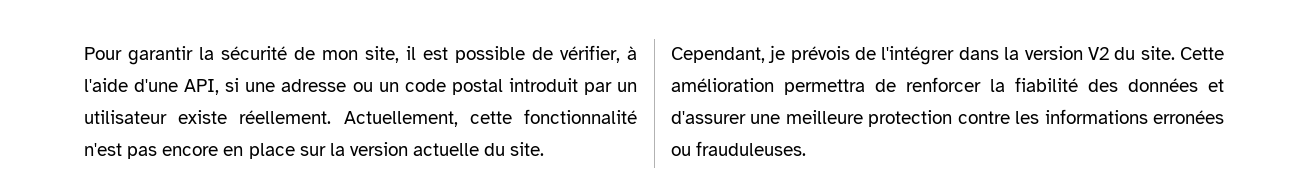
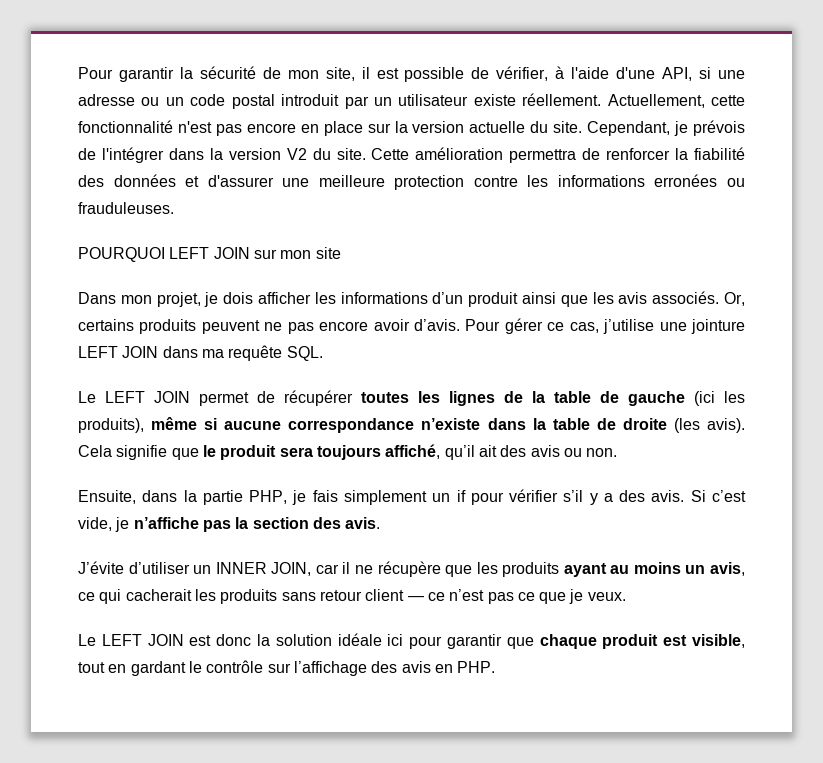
+ POURQUOI LEFT JOIN sur mon site
+ Dans mon projet, je dois afficher les informations d’un produit ainsi que les avis associés. Or, certains produits peuvent ne pas encore avoir d’avis. Pour gérer ce cas, j’utilise une jointure LEFT JOIN dans ma requête SQL.
+ Le LEFT JOIN permet de récupérer toutes les lignes de la table de gauche (ici les produits), même si aucune correspondance n’existe dans la table de droite (les avis). Cela signifie que le produit sera toujours affiché, qu’il ait des avis ou non.
+ Ensuite, dans la partie PHP, je fais simplement un if pour vérifier s’il y a des avis. Si c’est vide, je n’affiche pas la section des avis.
+ J’évite d’utiliser un INNER JOIN, car il ne récupère que les produits ayant au moins un avis, ce qui cacherait les produits sans retour client — ce n’est pas ce que je veux.
+ Le LEFT JOIN est donc la solution idéale ici pour garantir que chaque produit est visible, tout en gardant le contrôle sur l’affichage des avis en PHP.

